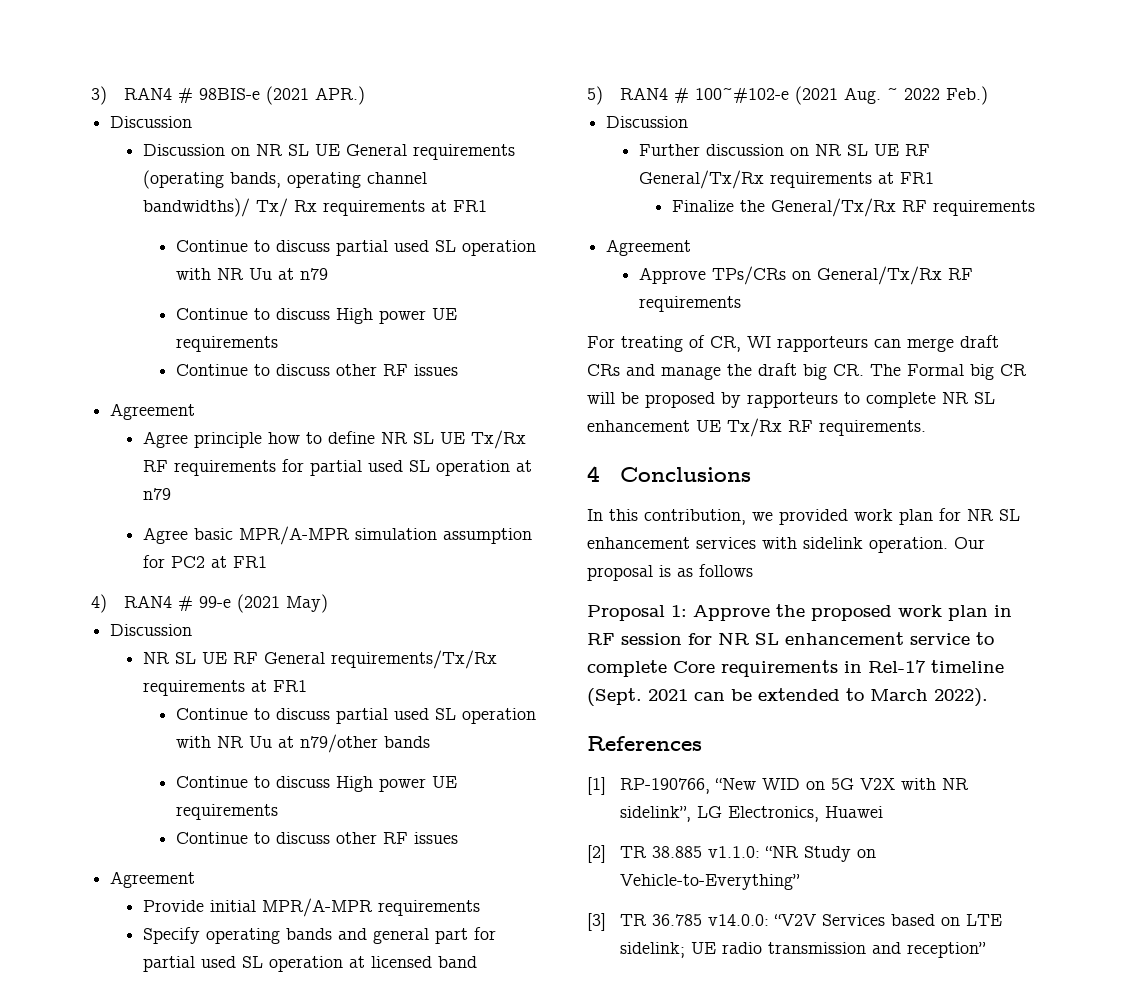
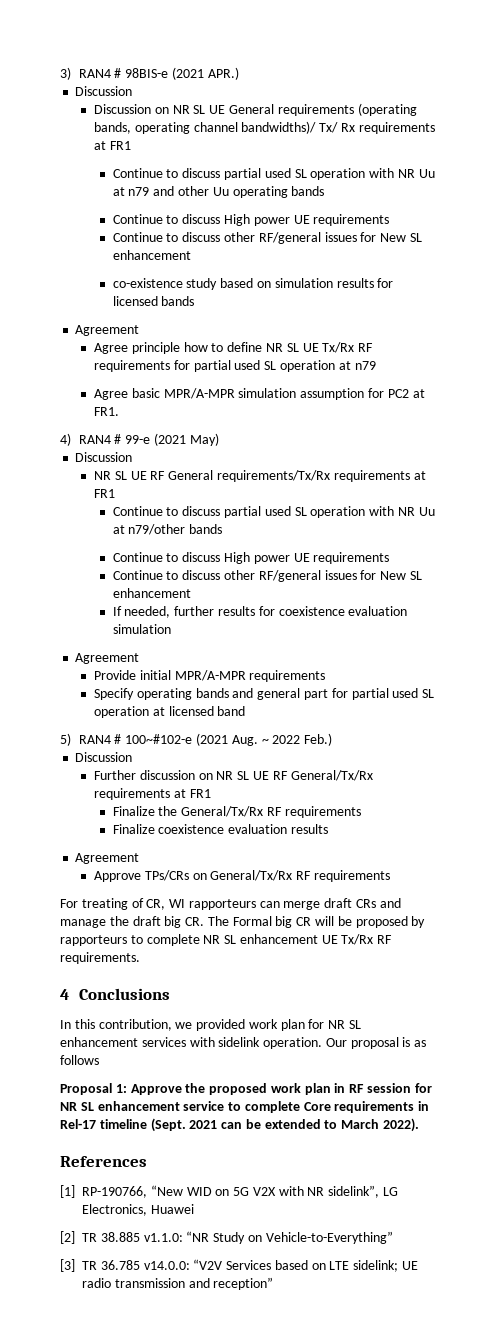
- Continue to discuss partial used SL operation with NR Uu at n79
+ Continue to discuss partial used SL operation with NR Uu at n79 and other Uu operating bands
  Continue to discuss High power UE requirements
- Continue to discuss other RF issues
+ Continue to discuss other RF/general issues for New SL enhancement
+ co-existence study based on simulation results for licensed bands
- Agree basic MPR/A-MPR simulation assumption for PC2 at FR1
+ Agree basic MPR/A-MPR simulation assumption for PC2 at FR1.
  Continue to discuss partial used SL operation with NR Uu at n79/other bands
  Continue to discuss High power UE requirements
- Continue to discuss other RF issues
+ Continue to discuss other RF/general issues for New SL enhancement
+ If needed, further results for coexistence evaluation simulation
+ Finalize coexistence evaluation results

